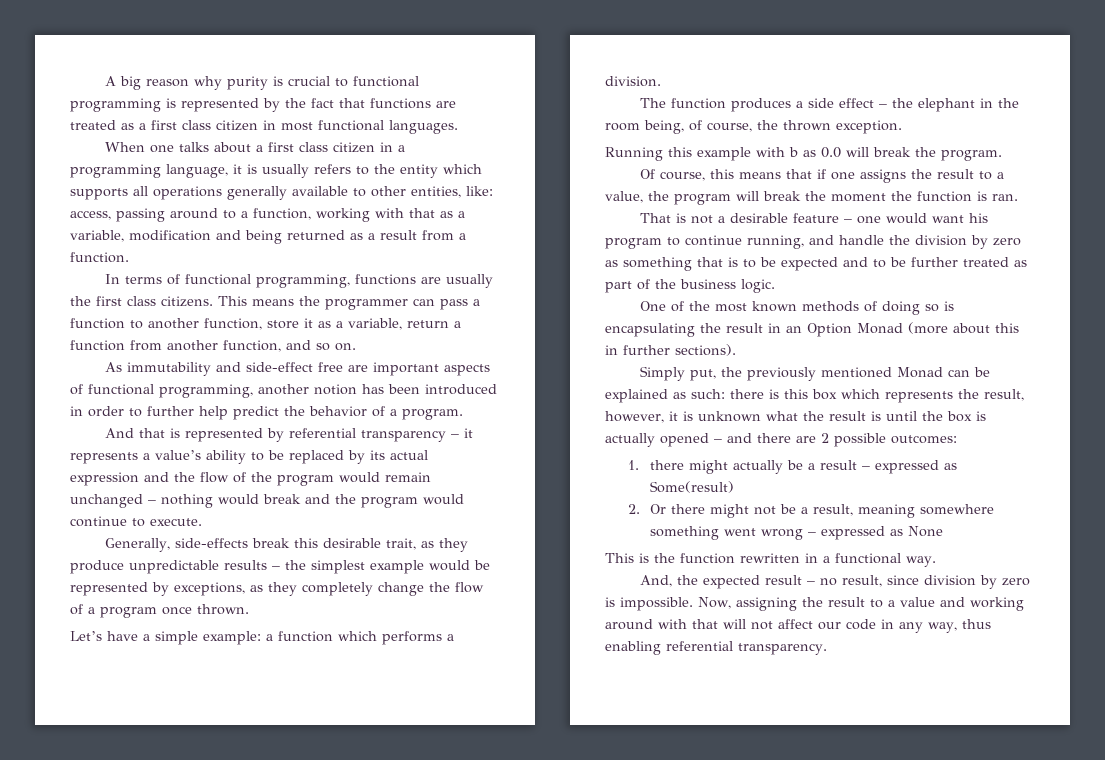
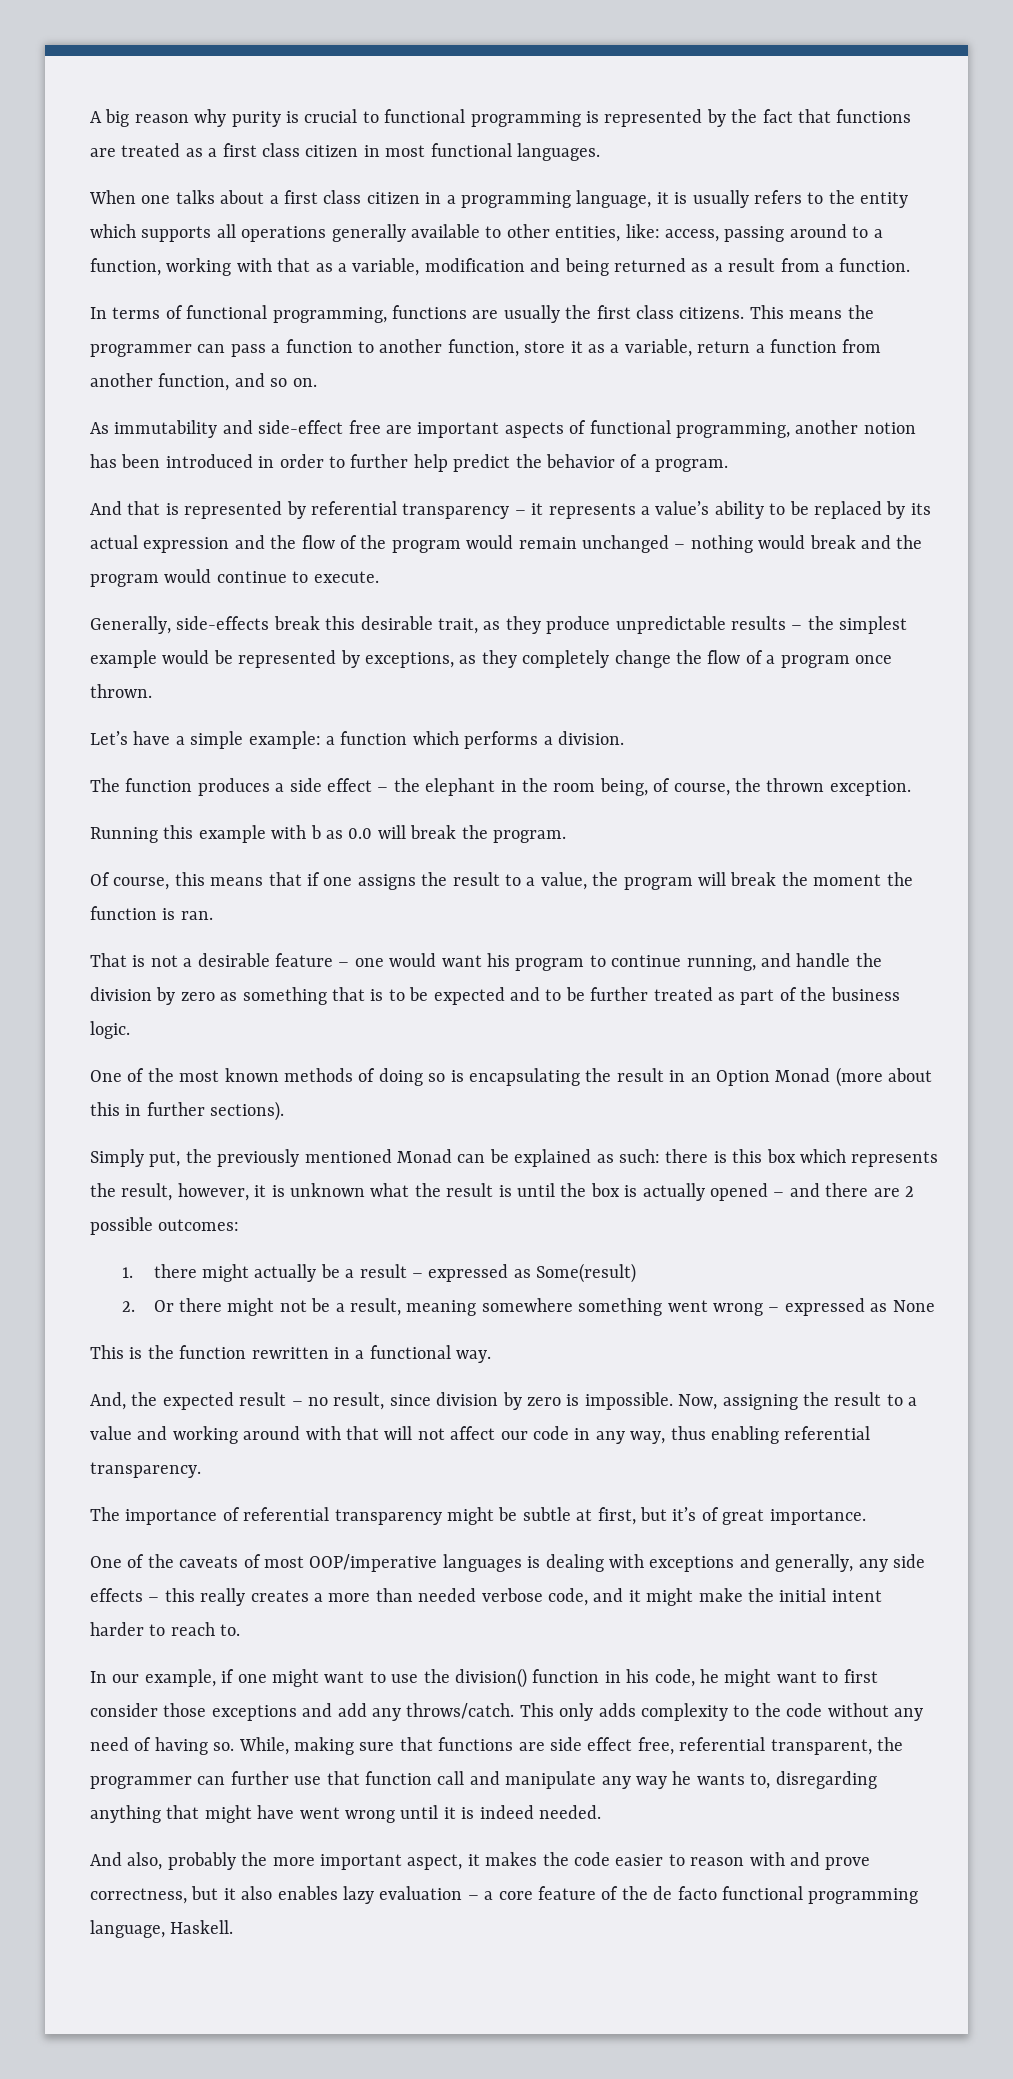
+ The importance of referential transparency might be subtle at first, but it’s of great importance.
+ One of the caveats of most OOP/imperative languages is dealing with exceptions and generally, any side effects – this really creates a more than needed verbose code, and it might make the initial intent harder to reach to.
+ In our example, if one might want to use the division() function in his code, he might want to first consider those exceptions and add any throws/catch. This only adds complexity to the code without any need of having so. While, making sure that functions are side effect free, referential transparent, the programmer can further use that function call and manipulate any way he wants to, disregarding anything that might have went wrong until it is indeed needed.
+ And also, probably the more important aspect, it makes the code easier to reason with and prove correctness, but it also enables lazy evaluation – a core feature of the de facto functional programming language, Haskell.

